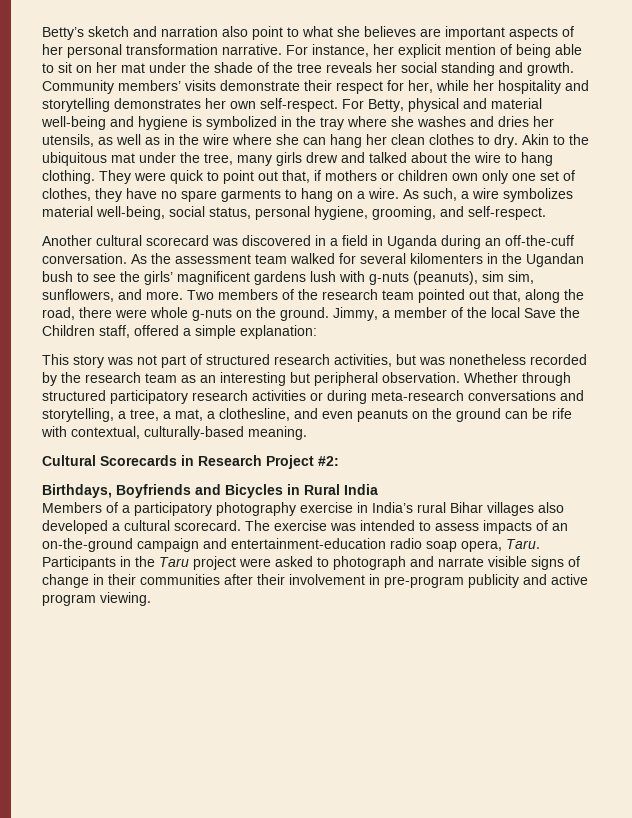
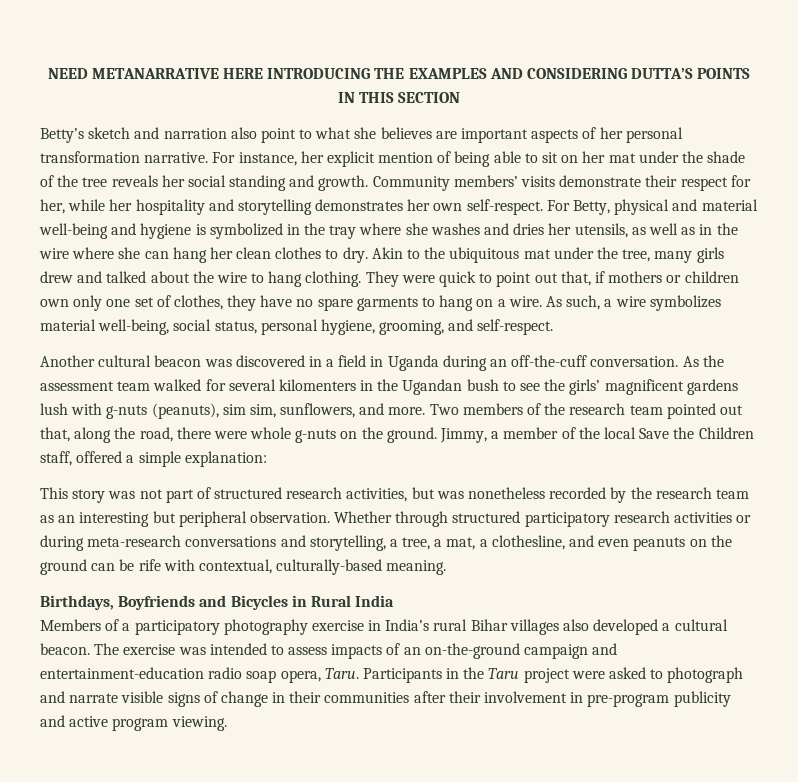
+ NEED METANARRATIVE HERE INTRODUCING THE EXAMPLES AND CONSIDERING DUTTA’S POINTS IN THIS SECTION
- Another cultural scorecard was discovered in a field in Uganda during an off-the-cuff conversation.
+ Another cultural beacon was discovered in a field in Uganda during an off-the-cuff conversation.
- Cultural Scorecards in Research Project #2:
- Members of a participatory photography exercise in India’s rural Bihar villages also developed a cultural scorecard.
+ Members of a participatory photography exercise in India’s rural Bihar villages also developed a cultural beacon.

